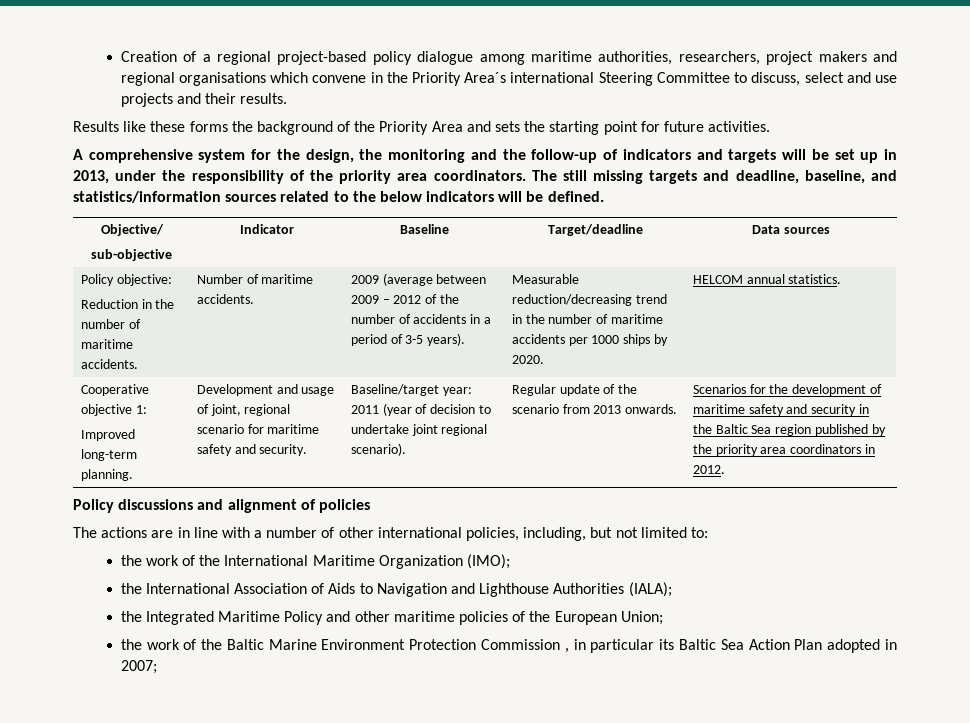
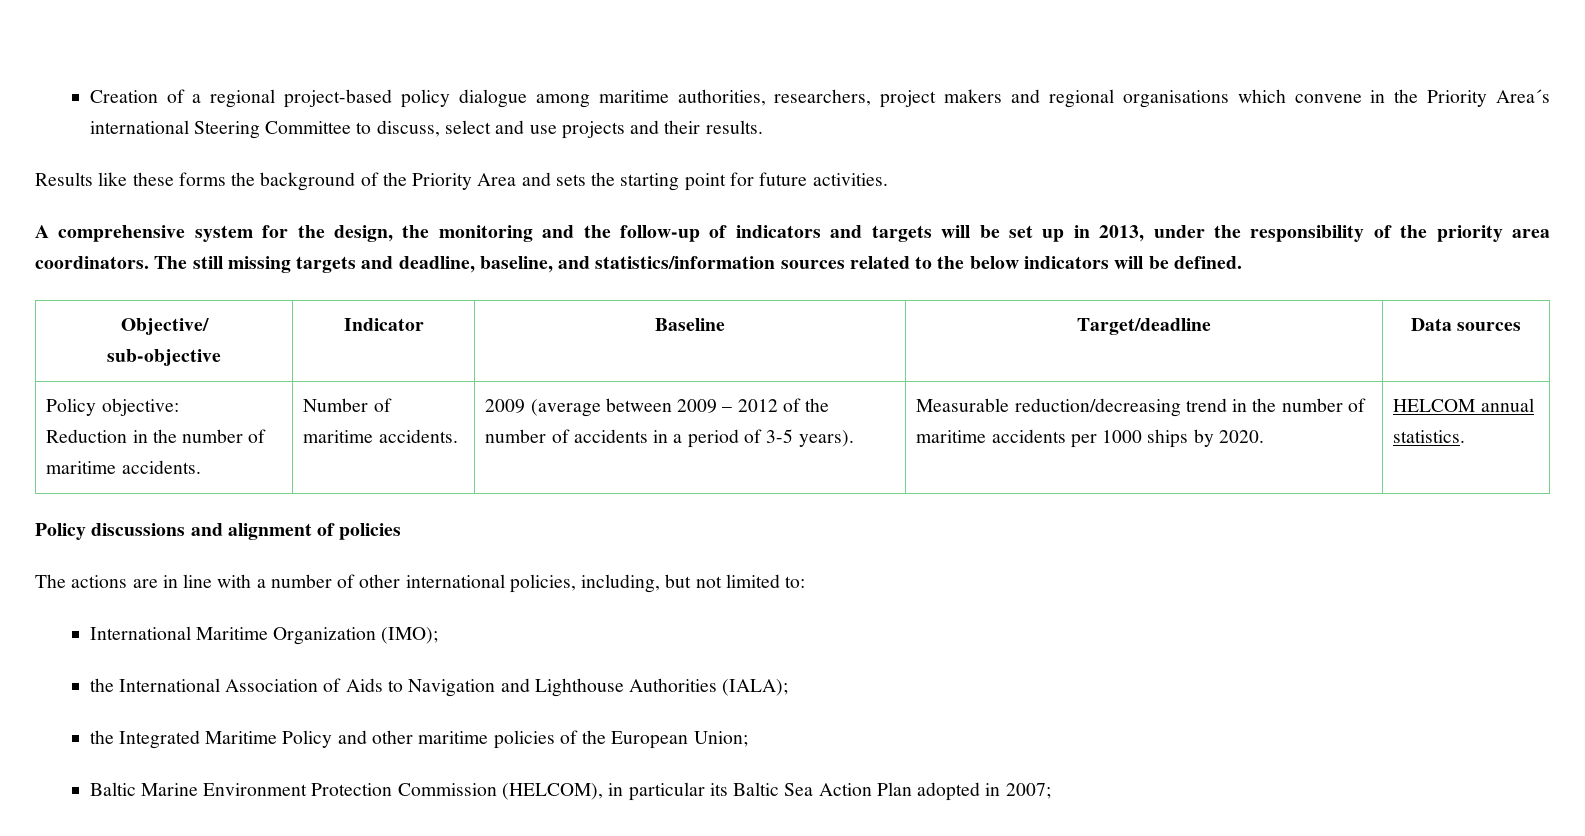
- Cooperative objective 1:
- Improved long-term planning. | Development and usage of joint, regional scenario for maritime safety and security. | Baseline/target year: 2011 (year of decision to undertake joint regional scenario). | Regular update of the scenario from 2013 onwards. | Scenarios for the development of maritime safety and security in the Baltic Sea region published by the priority area coordinators in 2012.
- the work of the International Maritime Organization (IMO);
+ International Maritime Organization (IMO);
- the work of the Baltic Marine Environment Protection Commission , in particular its Baltic Sea Action Plan adopted in 2007;
+ Baltic Marine Environment Protection Commission (HELCOM), in particular its Baltic Sea Action Plan adopted in 2007;

